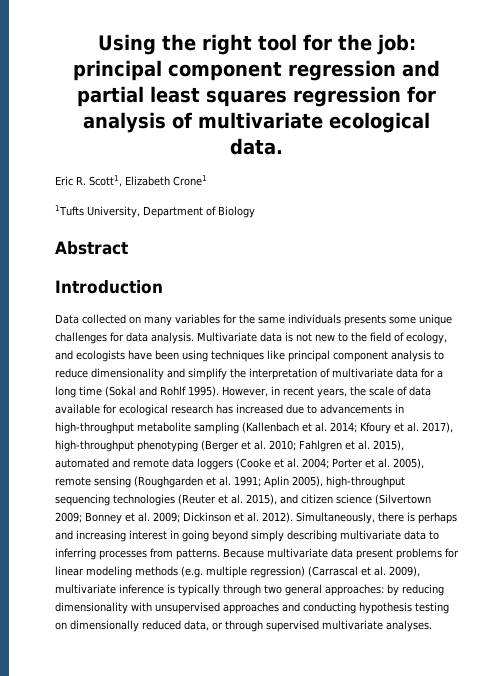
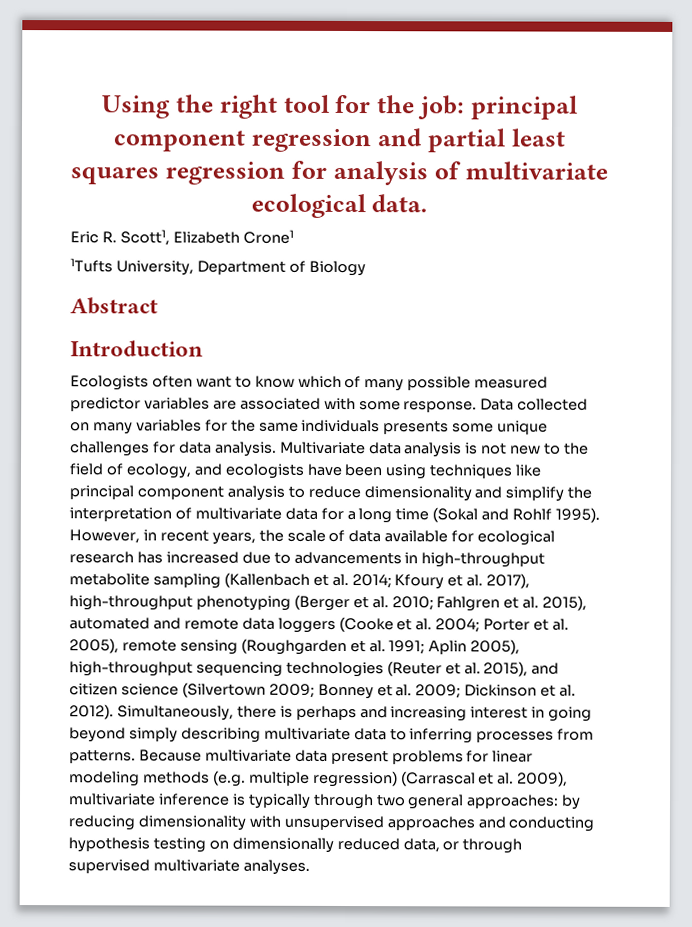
+ Ecologists often want to know which of many possible measured predictor variables are associated with some response.
- Multivariate data is not new to the field of ecology, and ecologists have been using techniques like principal component analysis to reduce dimensionality and simplify the interpretation of multivariate data for a long time (Sokal and Rohlf 1995).
+ Multivariate data analysis is not new to the field of ecology, and ecologists have been using techniques like principal component analysis to reduce dimensionality and simplify the interpretation of multivariate data for a long time (Sokal and Rohlf 1995).

